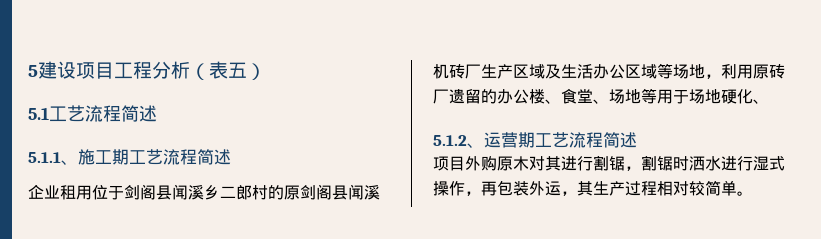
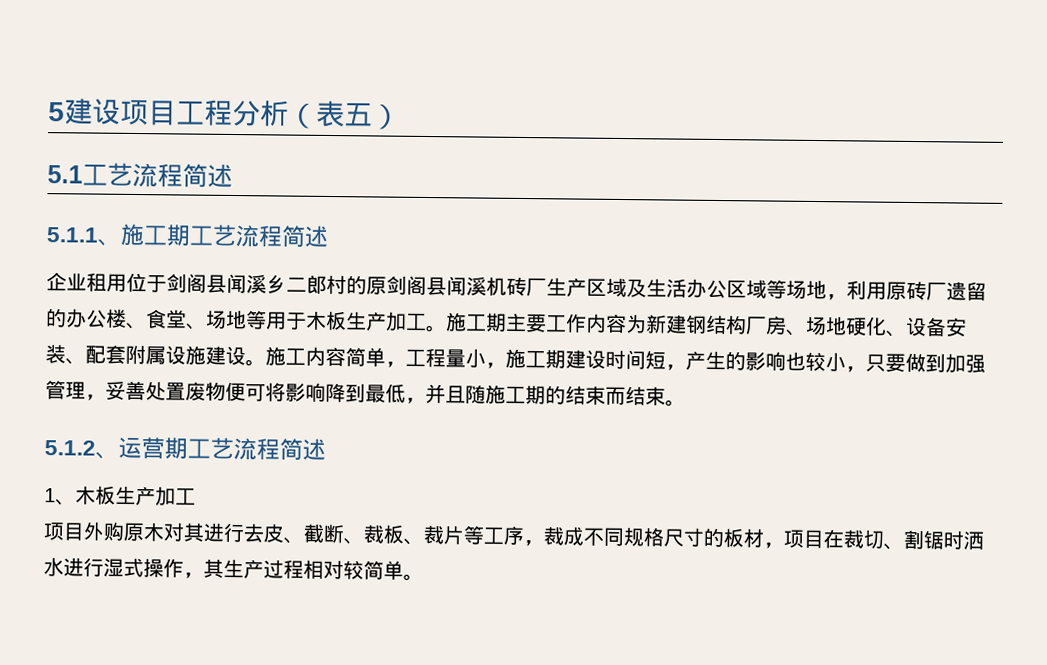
- 企业租用位于剑阁县闻溪乡二郎村的原剑阁县闻溪机砖厂生产区域及生活办公区域等场地，利用原砖厂遗留的办公楼、食堂、场地等用于场地硬化、
+ 企业租用位于剑阁县闻溪乡二郎村的原剑阁县闻溪机砖厂生产区域及生活办公区域等场地，利用原砖厂遗留的办公楼、食堂、场地等用于木板生产加工。施工期主要工作内容为新建钢结构厂房、场地硬化、设备安装、配套附属设施建设。施工内容简单，工程量小，施工期建设时间短，产生的影响也较小，只要做到加强管理，妥善处置废物便可将影响降到最低，并且随施工期的结束而结束。
+ 1、木板生产加工
- 项目外购原木对其进行割锯，割锯时洒水进行湿式操作，再包装外运，其生产过程相对较简单。
+ 项目外购原木对其进行去皮、截断、裁板、裁片等工序，裁成不同规格尺寸的板材，项目在裁切、割锯时洒水进行湿式操作，其生产过程相对较简单。

